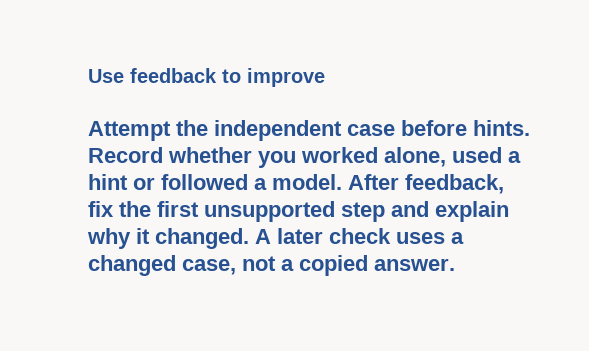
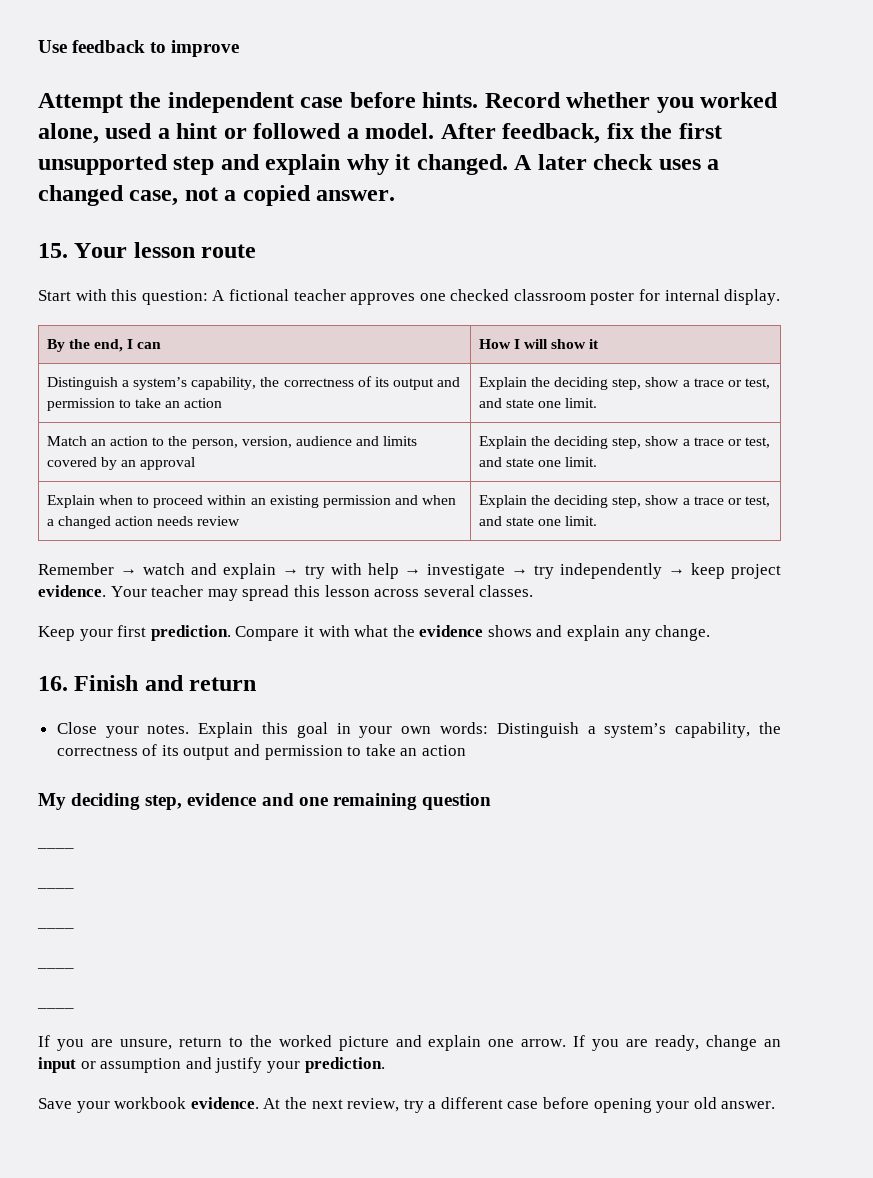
+ 15. Your lesson route
+ Start with this question: A fictional teacher approves one checked classroom poster for internal display.
+ By the end, I can | How I will show it
+ Distinguish a system’s capability, the correctness of its output and permission to take an action | Explain the deciding step, show a trace or test, and state one limit.
+ Match an action to the person, version, audience and limits covered by an approval | Explain the deciding step, show a trace or test, and state one limit.
+ Explain when to proceed within an existing permission and when a changed action needs review | Explain the deciding step, show a trace or test, and state one limit.
+ Remember → watch and explain → try with help → investigate → try independently → keep project evidence. Your teacher may spread this lesson across several classes.
+ Keep your first prediction. Compare it with what the evidence shows and explain any change.
+ 16. Finish and return
+ Close your notes. Explain this goal in your own words: Distinguish a system’s capability, the correctness of its output and permission to take an action
+ My deciding step, evidence and one remaining question
+ ____
+ ____
+ ____
+ ____
+ ____
+ If you are unsure, return to the worked picture and explain one arrow. If you are ready, change an input or assumption and justify your prediction.
+ Save your workbook evidence. At the next review, try a different case before opening your old answer.

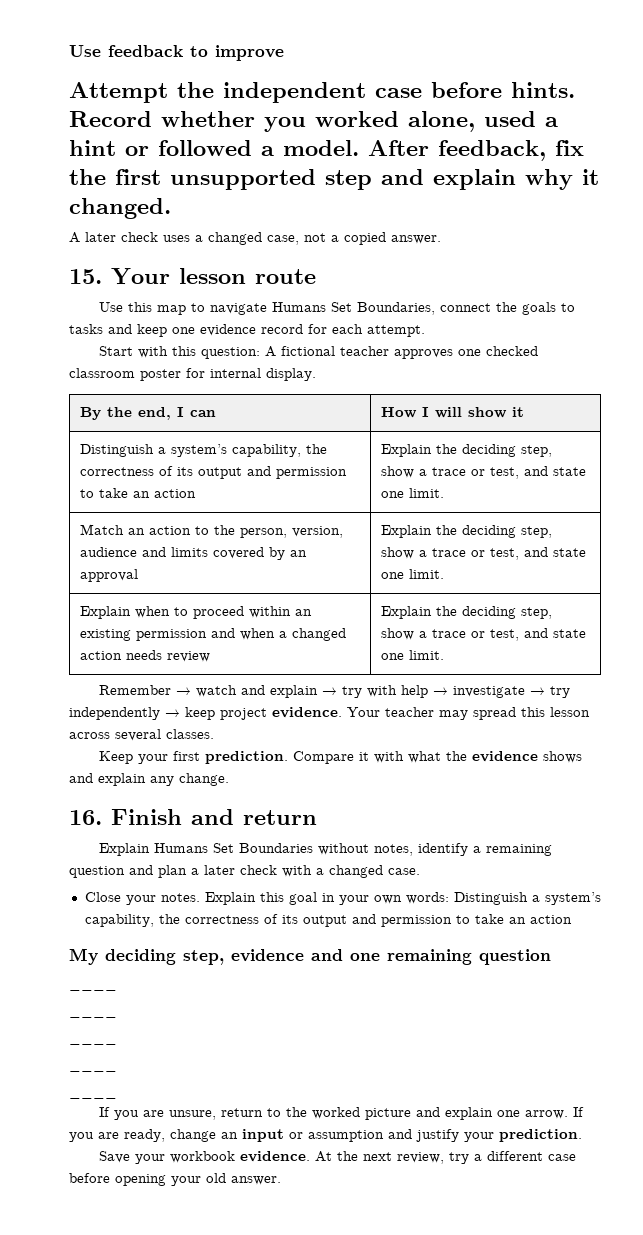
- After feedback, fix the first unsupported step and explain why it changed. A later check uses a changed case, not a copied answer.
+ After feedback, fix the first unsupported step and explain why it changed.
+ A later check uses a changed case, not a copied answer.
+ Use this map to navigate Humans Set Boundaries, connect the goals to tasks and keep one evidence record for each attempt.
+ Explain Humans Set Boundaries without notes, identify a remaining question and plan a later check with a changed case.

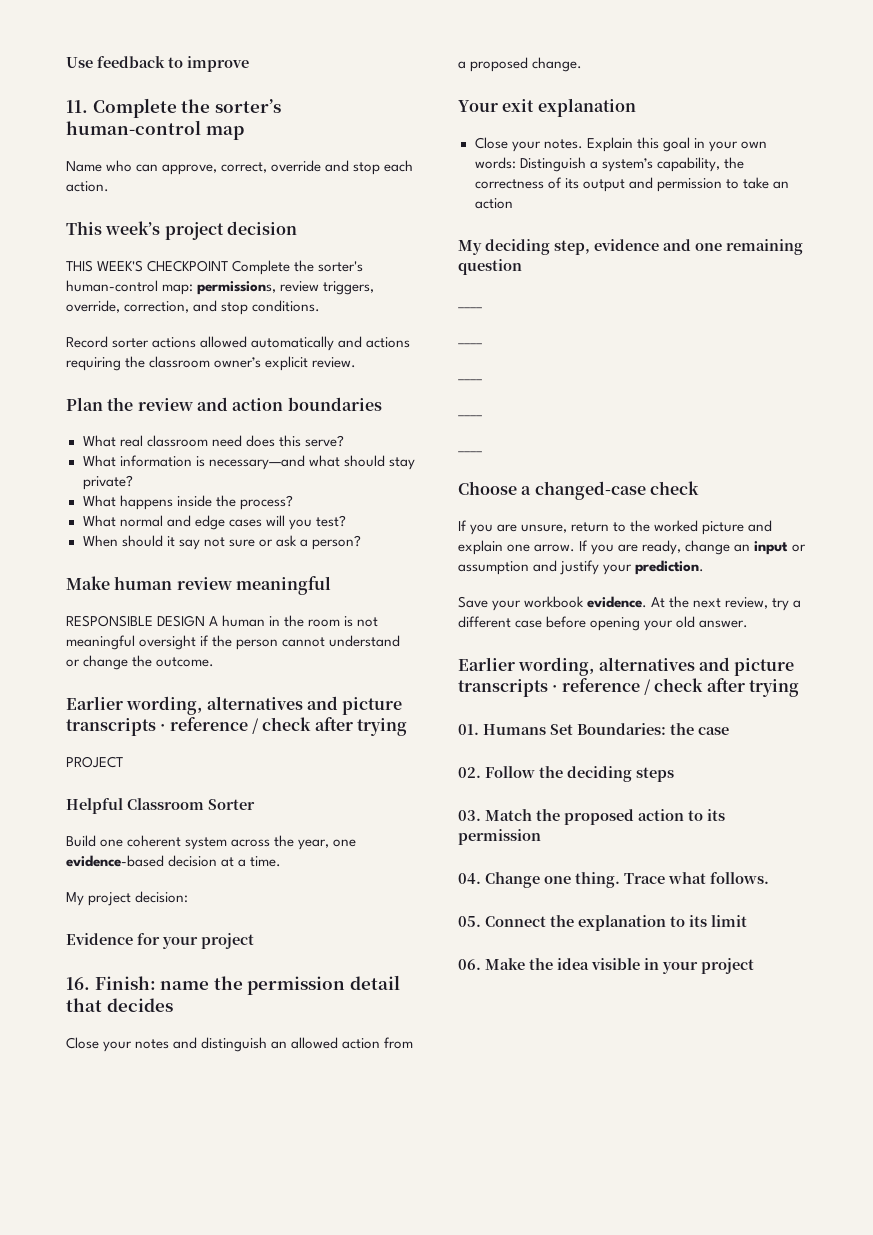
- Attempt the independent case before hints. Record whether you worked alone, used a hint or followed a model. After feedback, fix the first unsupported step and explain why it changed.
- A later check uses a changed case, not a copied answer.
- 15. Your lesson route
- Use this map to navigate Humans Set Boundaries, connect the goals to tasks and keep one evidence record for each attempt.
- Start with this question: A fictional teacher approves one checked classroom poster for internal display.
- By the end, I can | How I will show it
- Distinguish a system’s capability, the correctness of its output and permission to take an action | Explain the deciding step, show a trace or test, and state one limit.
- Match an action to the person, version, audience and limits covered by an approval | Explain the deciding step, show a trace or test, and state one limit.
- Explain when to proceed within an existing permission and when a changed action needs review | Explain the deciding step, show a trace or test, and state one limit.
- Remember → watch and explain → try with help → investigate → try independently → keep project evidence. Your teacher may spread this lesson across several classes.
- Keep your first prediction. Compare it with what the evidence shows and explain any change.
- 16. Finish and return
- Explain Humans Set Boundaries without notes, identify a remaining question and plan a later check with a changed case.
+ 11. Complete the sorter’s human-control map
+ Name who can approve, correct, override and stop each action.
+ This week’s project decision
+ THIS WEEK'S CHECKPOINT Complete the sorter's human-control map: permissions, review triggers, override, correction, and stop conditions.
+ Record sorter actions allowed automatically and actions requiring the classroom owner’s explicit review.
+ Plan the review and action boundaries
+ What real classroom need does this serve?
+ What information is necessary—and what should stay private?
+ What happens inside the process?
+ What normal and edge cases will you test?
+ When should it say not sure or ask a person?
+ Make human review meaningful
+ RESPONSIBLE DESIGN A human in the room is not meaningful oversight if the person cannot understand or change the outcome.
+ Earlier wording, alternatives and picture transcripts · reference / check after trying
+ PROJECT
+ Helpful Classroom Sorter
+ Build one coherent system across the year, one evidence-based decision at a time.
+ My project decision:
+ Evidence for your project
+ 16. Finish: name the permission detail that decides
+ Close your notes and distinguish an allowed action from a proposed change.
+ Your exit explanation
+ Choose a changed-case check
  At the next review, try a different case before opening your old answer.
+ Earlier wording, alternatives and picture transcripts · reference / check after trying
+ 01. Humans Set Boundaries: the case
+ 02. Follow the deciding steps
+ 03. Match the proposed action to its permission
+ 04. Change one thing. Trace what follows.
+ 05. Connect the explanation to its limit
+ 06. Make the idea visible in your project

